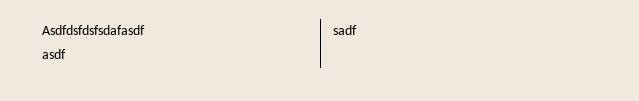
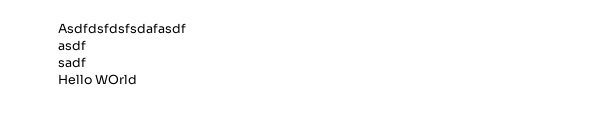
+ Hello WOrld

